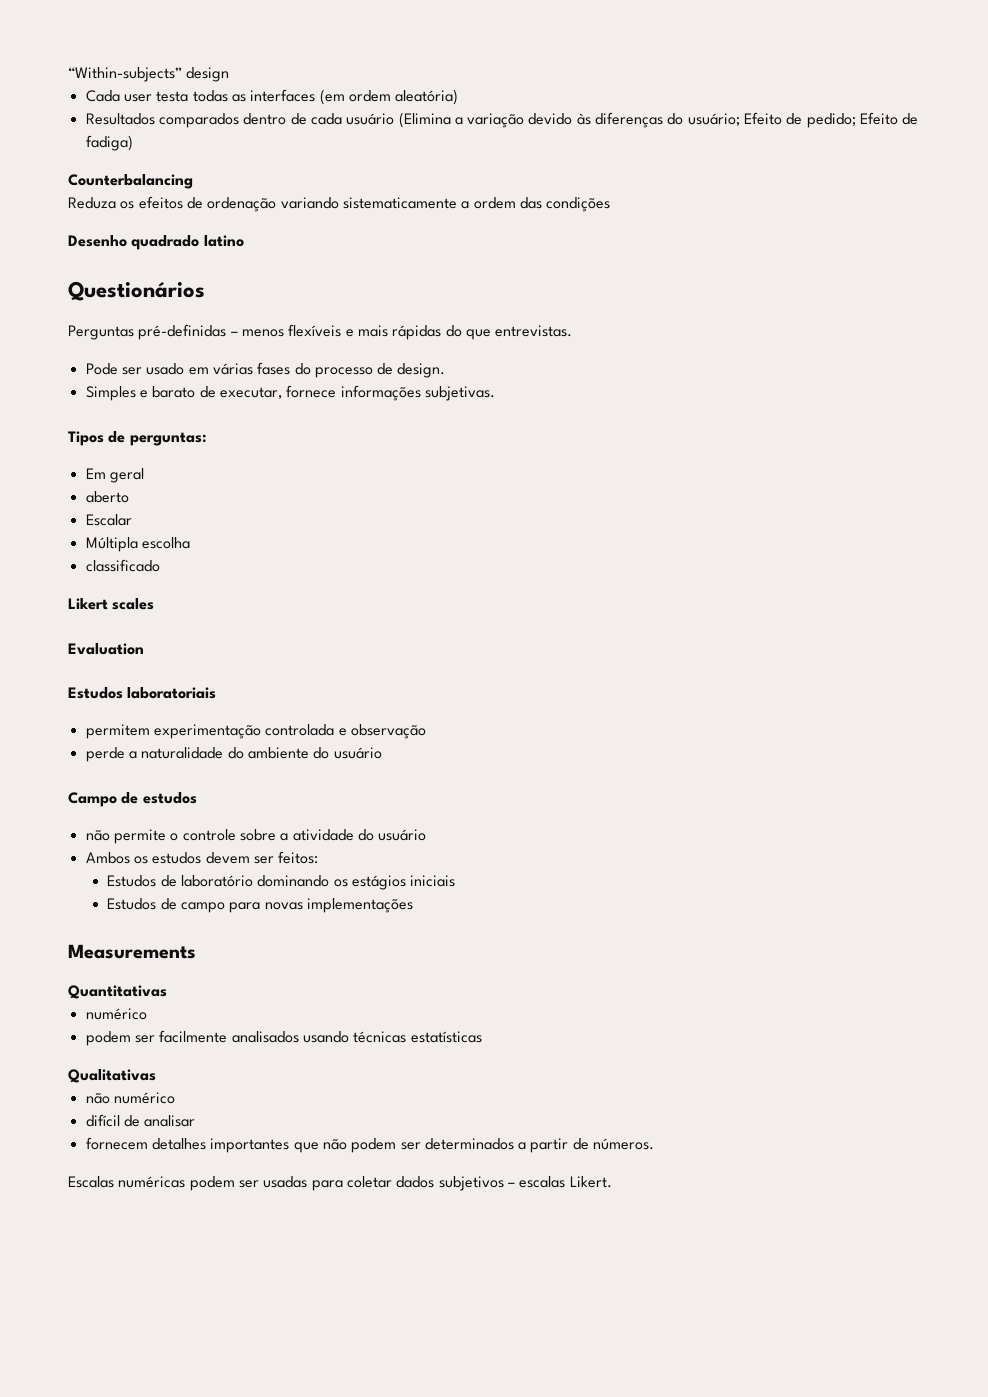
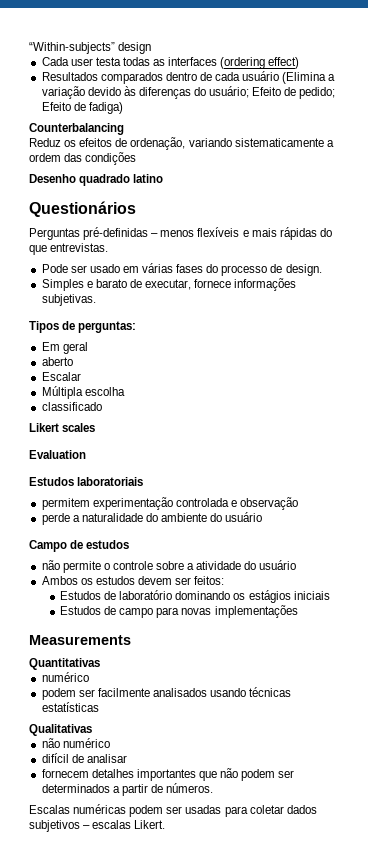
- Cada user testa todas as interfaces (em ordem aleatória)
+ Cada user testa todas as interfaces (ordering effect)
- Reduza os efeitos de ordenação variando sistematicamente a ordem das condições
+ Reduz os efeitos de ordenação, variando sistematicamente a ordem das condições

